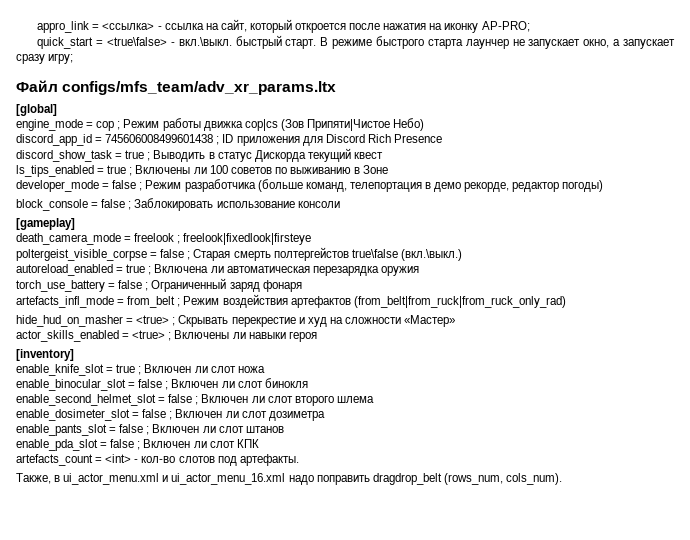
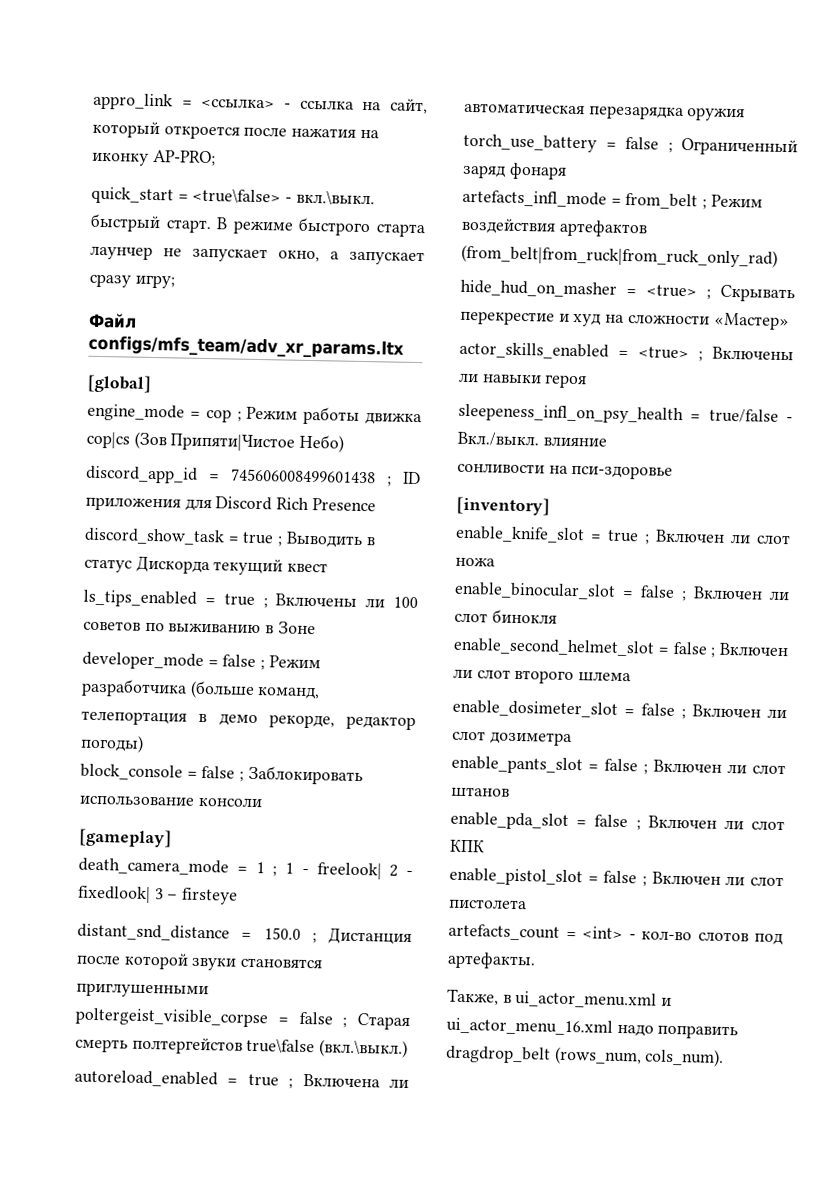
- death_camera_mode = freelook ; freelook|fixedlook|firsteye
+ death_camera_mode = 1 ; 1 - freelook| 2 - fixedlook| 3 – firsteye
+ distant_snd_distance = 150.0 ; Дистанция после которой звуки становятся приглушенными
+ sleepeness_infl_on_psy_health = true/false - Вкл./выкл. влияние
+ сонливости на пси-здоровье
+ enable_pistol_slot = false ; Включен ли слот пистолета

